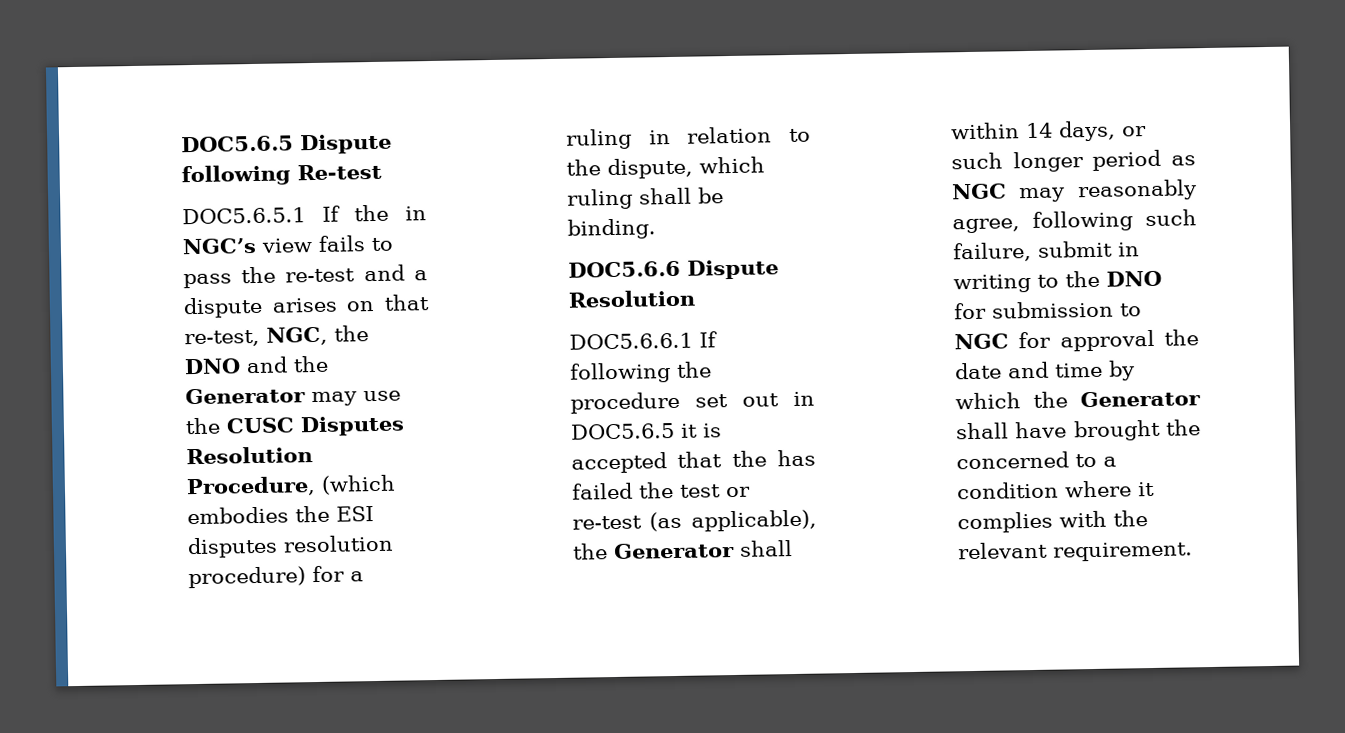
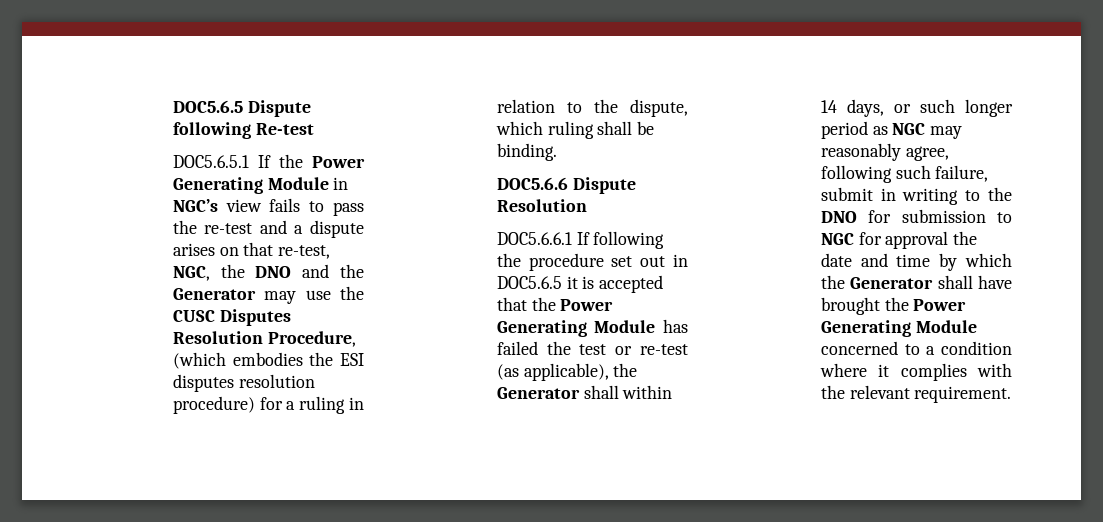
- DOC5.6.5.1 If the in NGC’s view fails to pass the re-test and a dispute arises on that re-test, NGC, the DNO and the Generator may use the CUSC Disputes Resolution Procedure, (which embodies the ESI disputes resolution procedure) for a ruling in relation to the dispute, which ruling shall be binding.
+ DOC5.6.5.1 If the Power Generating Module in NGC’s view fails to pass the re-test and a dispute arises on that re-test, NGC, the DNO and the Generator may use the CUSC Disputes Resolution Procedure, (which embodies the ESI disputes resolution procedure) for a ruling in relation to the dispute, which ruling shall be binding.
- DOC5.6.6.1 If following the procedure set out in DOC5.6.5 it is accepted that the has failed the test or re-test (as applicable), the Generator shall within 14 days, or such longer period as NGC may reasonably agree, following such failure, submit in writing to the DNO for submission to NGC for approval the date and time by which the Generator shall have brought the concerned to a condition where it complies with the relevant requirement.
+ DOC5.6.6.1 If following the procedure set out in DOC5.6.5 it is accepted that the Power Generating Module has failed the test or re-test (as applicable), the Generator shall within 14 days, or such longer period as NGC may reasonably agree, following such failure, submit in writing to the DNO for submission to NGC for approval the date and time by which the Generator shall have brought the Power Generating Module concerned to a condition where it complies with the relevant requirement.

